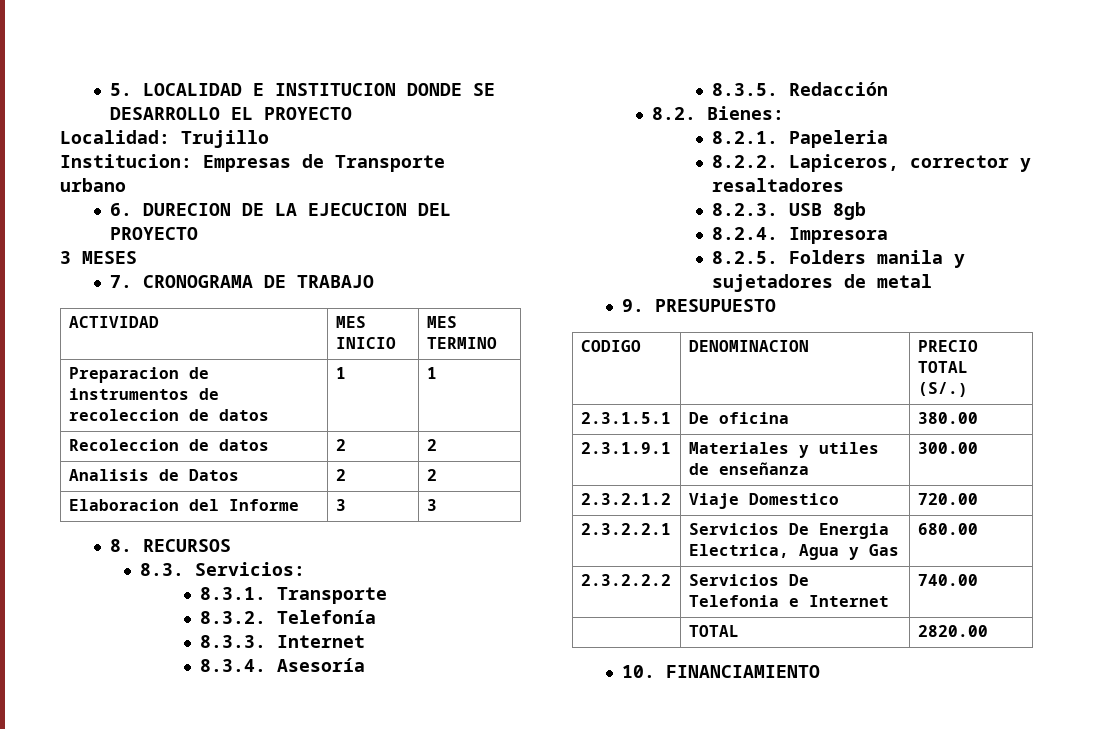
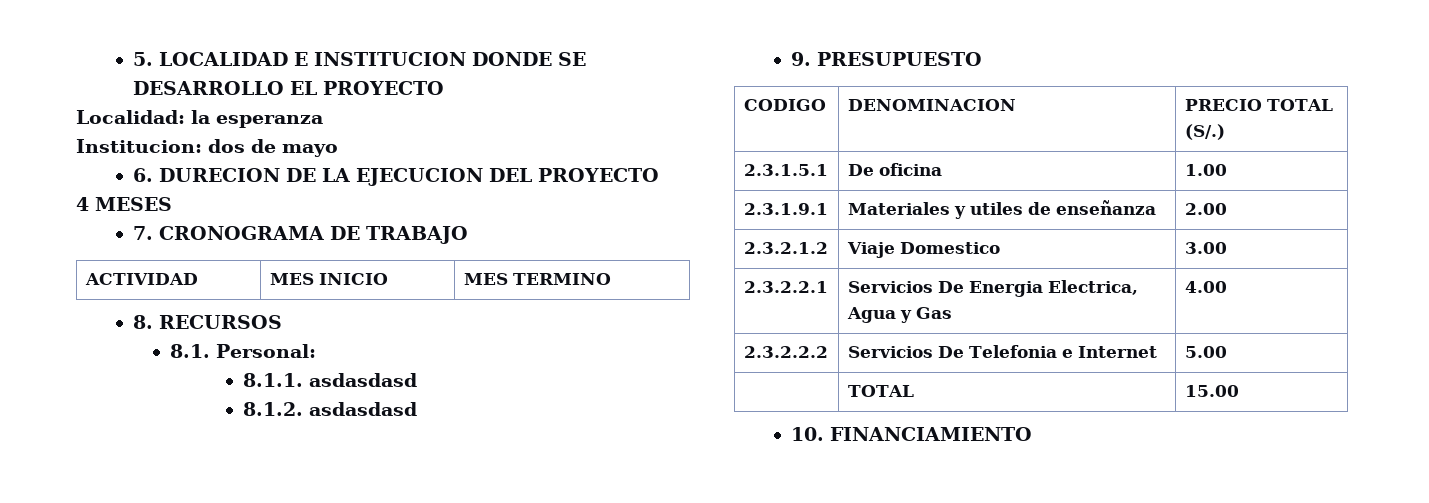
- Localidad: Trujillo
+ Localidad: la esperanza
- Institucion: Empresas de Transporte urbano
+ Institucion: dos de mayo
- 3 MESES
+ 4 MESES
- Preparacion de instrumentos de recoleccion de datos | 1 | 1
- Recoleccion de datos | 2 | 2
- Analisis de Datos | 2 | 2
- Elaboracion del Informe | 3 | 3
  8. RECURSOS
- 8.3. Servicios:
- 8.3.1. Transporte
- 8.3.2. Telefonía
- 8.3.3. Internet
- 8.3.4. Asesoría
- 8.3.5. Redacción
- 8.2. Bienes:
- 8.2.1. Papeleria
- 8.2.2. Lapiceros, corrector y resaltadores
- 8.2.3. USB 8gb
- 8.2.4. Impresora
- 8.2.5. Folders manila y sujetadores de metal
+ 8.1. Personal:
+ 8.1.1. asdasdasd
+ 8.1.2. asdasdasd
- 2.3.1.5.1 | De oficina | 380.00
+ 2.3.1.5.1 | De oficina | 1.00
- 2.3.1.9.1 | Materiales y utiles de enseñanza | 300.00
+ 2.3.1.9.1 | Materiales y utiles de enseñanza | 2.00
- 2.3.2.1.2 | Viaje Domestico | 720.00
+ 2.3.2.1.2 | Viaje Domestico | 3.00
- 2.3.2.2.1 | Servicios De Energia Electrica, Agua y Gas | 680.00
+ 2.3.2.2.1 | Servicios De Energia Electrica, Agua y Gas | 4.00
- 2.3.2.2.2 | Servicios De Telefonia e Internet | 740.00
+ 2.3.2.2.2 | Servicios De Telefonia e Internet | 5.00
- | TOTAL | 2820.00
+ | TOTAL | 15.00

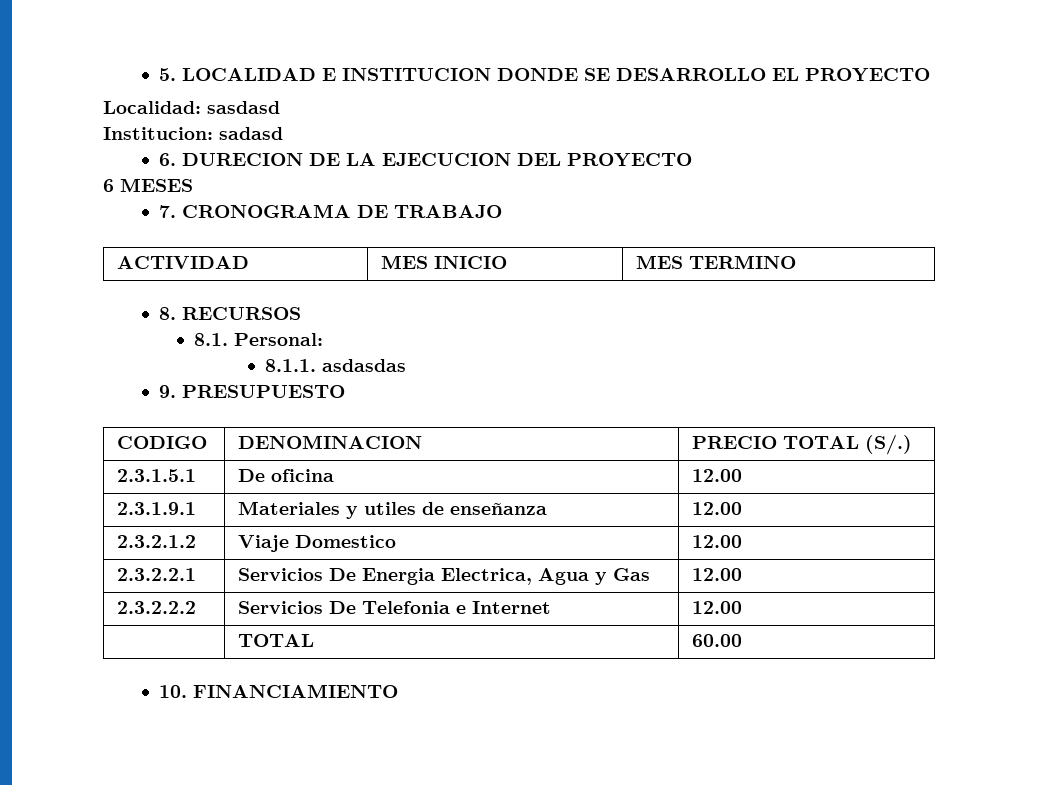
- Localidad: la esperanza
+ Localidad: sasdasd
- Institucion: dos de mayo
+ Institucion: sadasd
- 4 MESES
+ 6 MESES
- 8.1.1. asdasdasd
- 8.1.2. asdasdasd
+ 8.1.1. asdasdas
- 2.3.1.5.1 | De oficina | 1.00
+ 2.3.1.5.1 | De oficina | 12.00
- 2.3.1.9.1 | Materiales y utiles de enseñanza | 2.00
+ 2.3.1.9.1 | Materiales y utiles de enseñanza | 12.00
- 2.3.2.1.2 | Viaje Domestico | 3.00
+ 2.3.2.1.2 | Viaje Domestico | 12.00
- 2.3.2.2.1 | Servicios De Energia Electrica, Agua y Gas | 4.00
+ 2.3.2.2.1 | Servicios De Energia Electrica, Agua y Gas | 12.00
- 2.3.2.2.2 | Servicios De Telefonia e Internet | 5.00
+ 2.3.2.2.2 | Servicios De Telefonia e Internet | 12.00
- | TOTAL | 15.00
+ | TOTAL | 60.00

